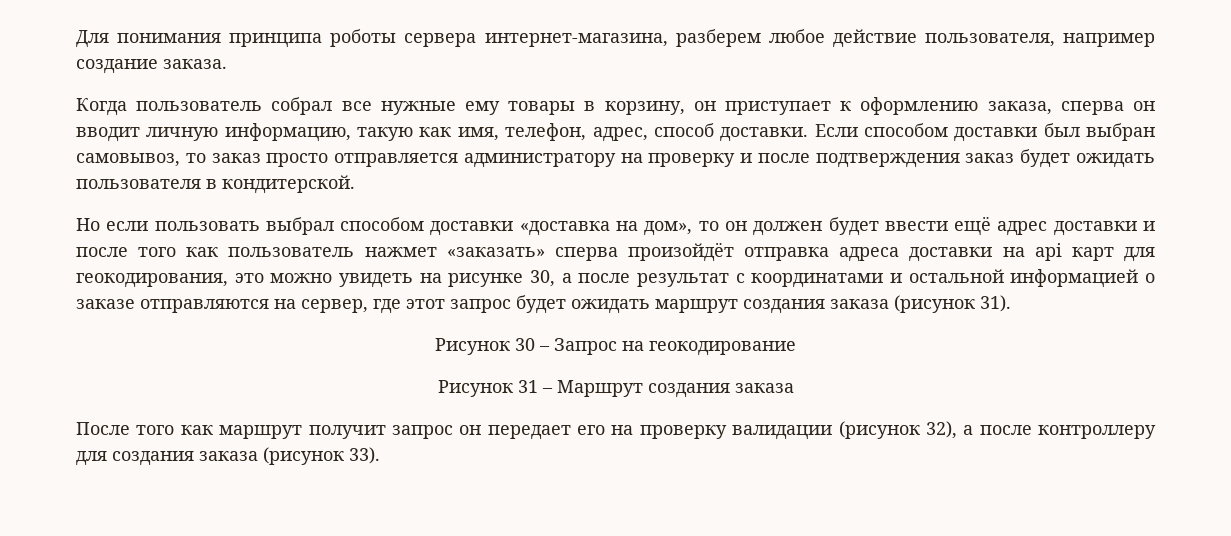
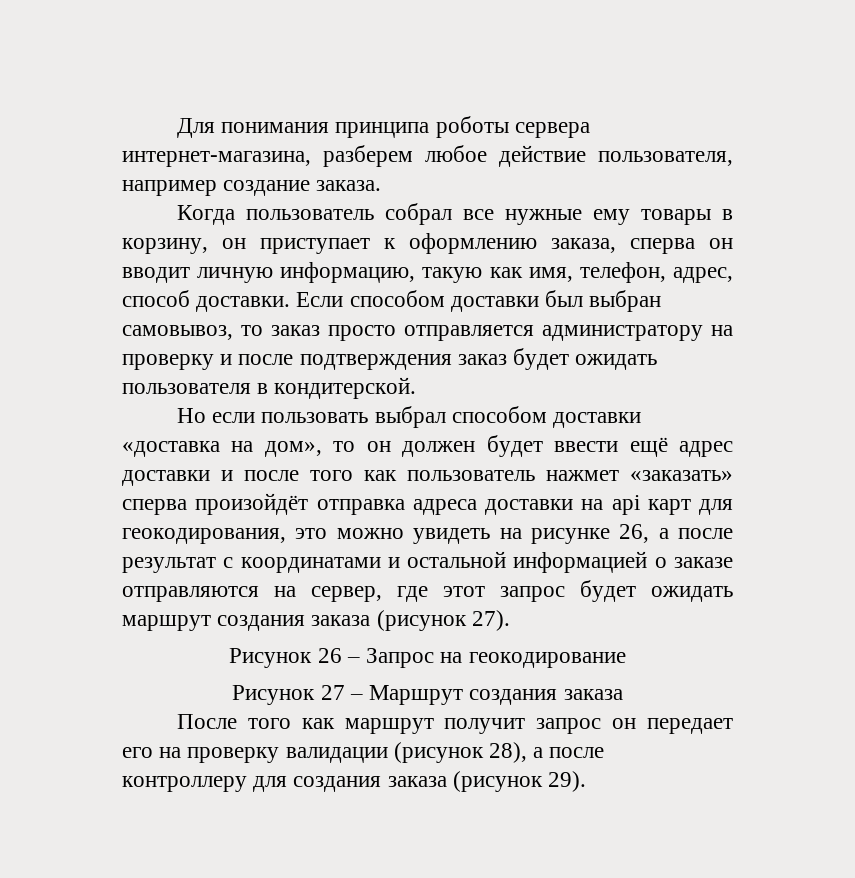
- Но если пользовать выбрал способом доставки «доставка на дом», то он должен будет ввести ещё адрес доставки и после того как пользователь нажмет «заказать» сперва произойдёт отправка адреса доставки на api карт для геокодирования, это можно увидеть на рисунке 30, а после результат с координатами и остальной информацией о заказе отправляются на сервер, где этот запрос будет ожидать маршрут создания заказа (рисунок 31).
- Рисунок 30 – Запрос на геокодирование
+ Но если пользовать выбрал способом доставки «доставка на дом», то он должен будет ввести ещё адрес доставки и после того как пользователь нажмет «заказать» сперва произойдёт отправка адреса доставки на api карт для геокодирования, это можно увидеть на рисунке 26, а после результат с координатами и остальной информацией о заказе отправляются на сервер, где этот запрос будет ожидать маршрут создания заказа (рисунок 27).
+ Рисунок 26 – Запрос на геокодирование
- Рисунок 31 – Маршрут создания заказа
+ Рисунок 27 – Маршрут создания заказа
- После того как маршрут получит запрос он передает его на проверку валидации (рисунок 32), а после контроллеру для создания заказа (рисунок 33).
+ После того как маршрут получит запрос он передает его на проверку валидации (рисунок 28), а после контроллеру для создания заказа (рисунок 29).

